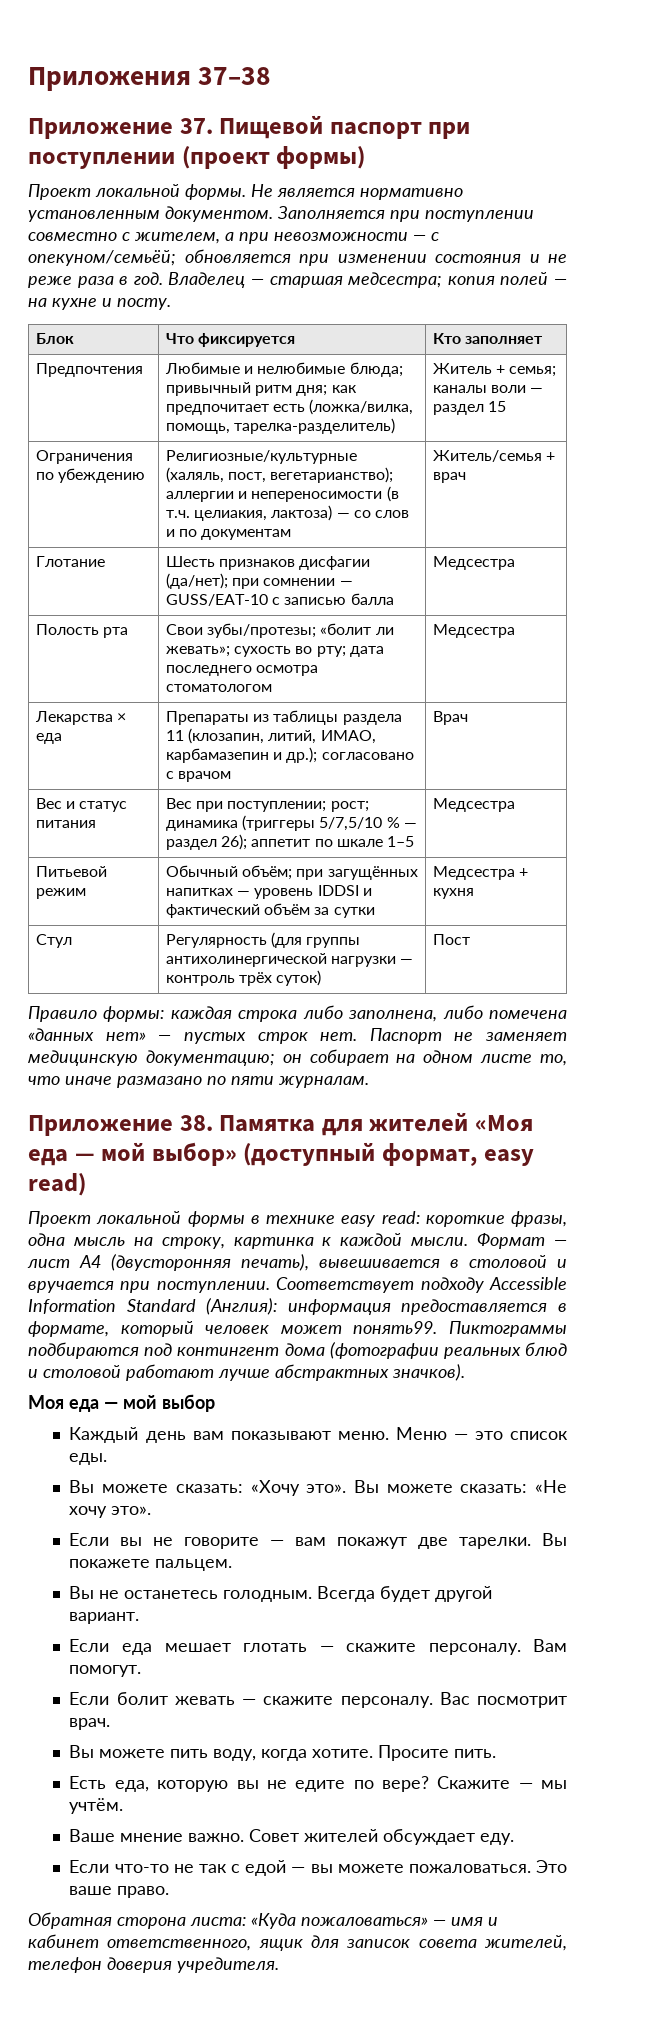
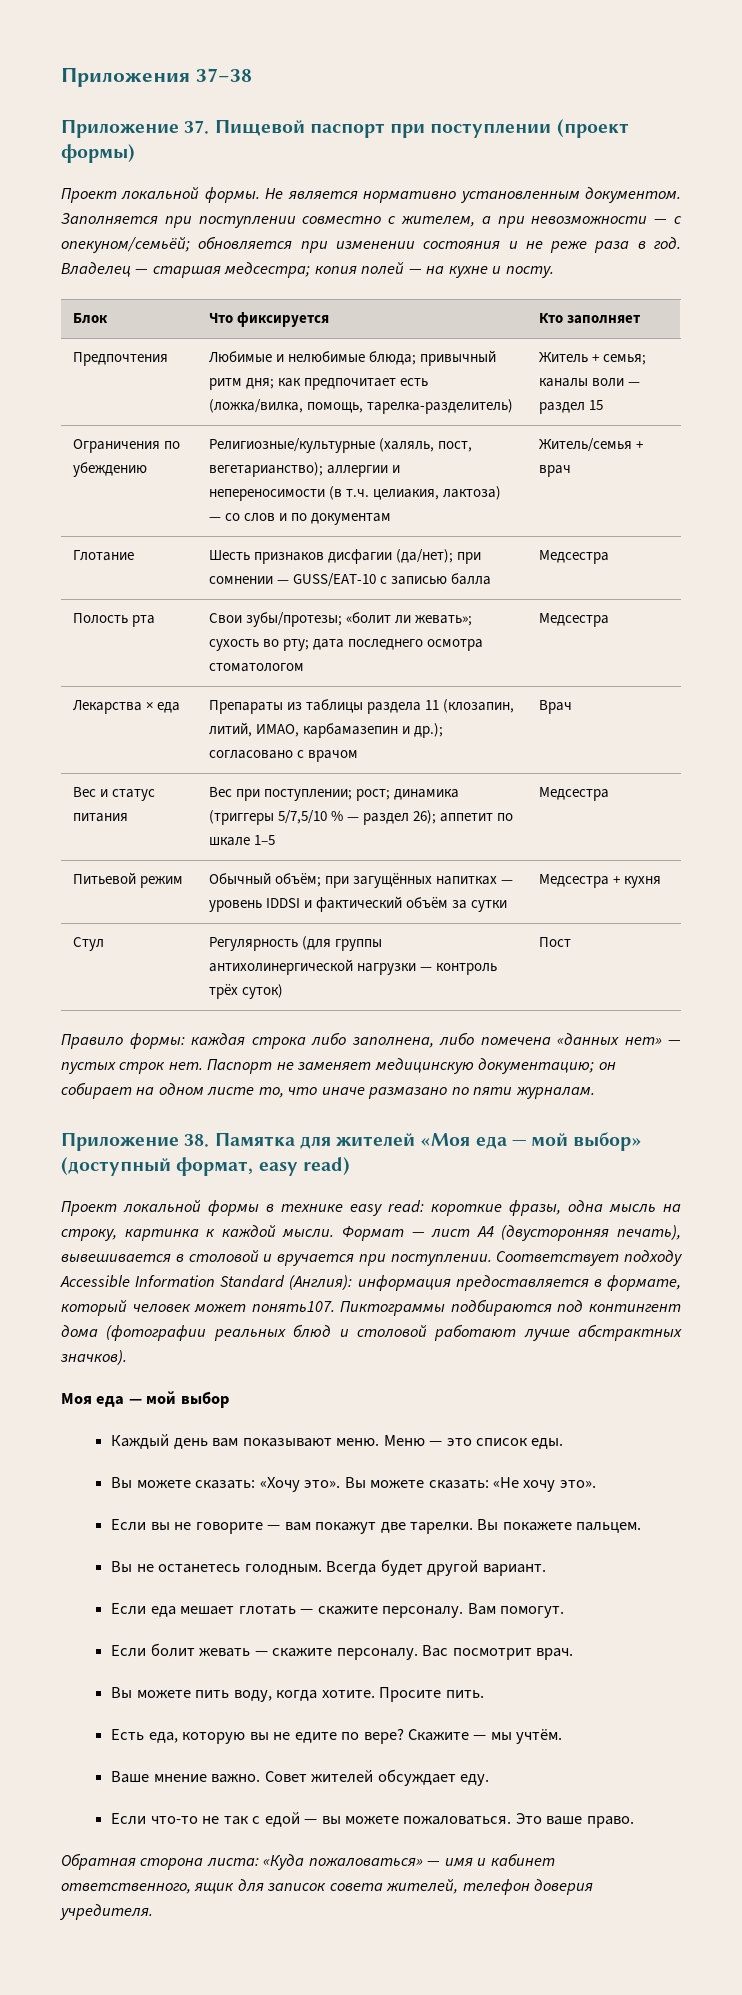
- Соответствует подходу Accessible Information Standard (Англия): информация предоставляется в формате, который человек может понять99.
+ Соответствует подходу Accessible Information Standard (Англия): информация предоставляется в формате, который человек может понять107.

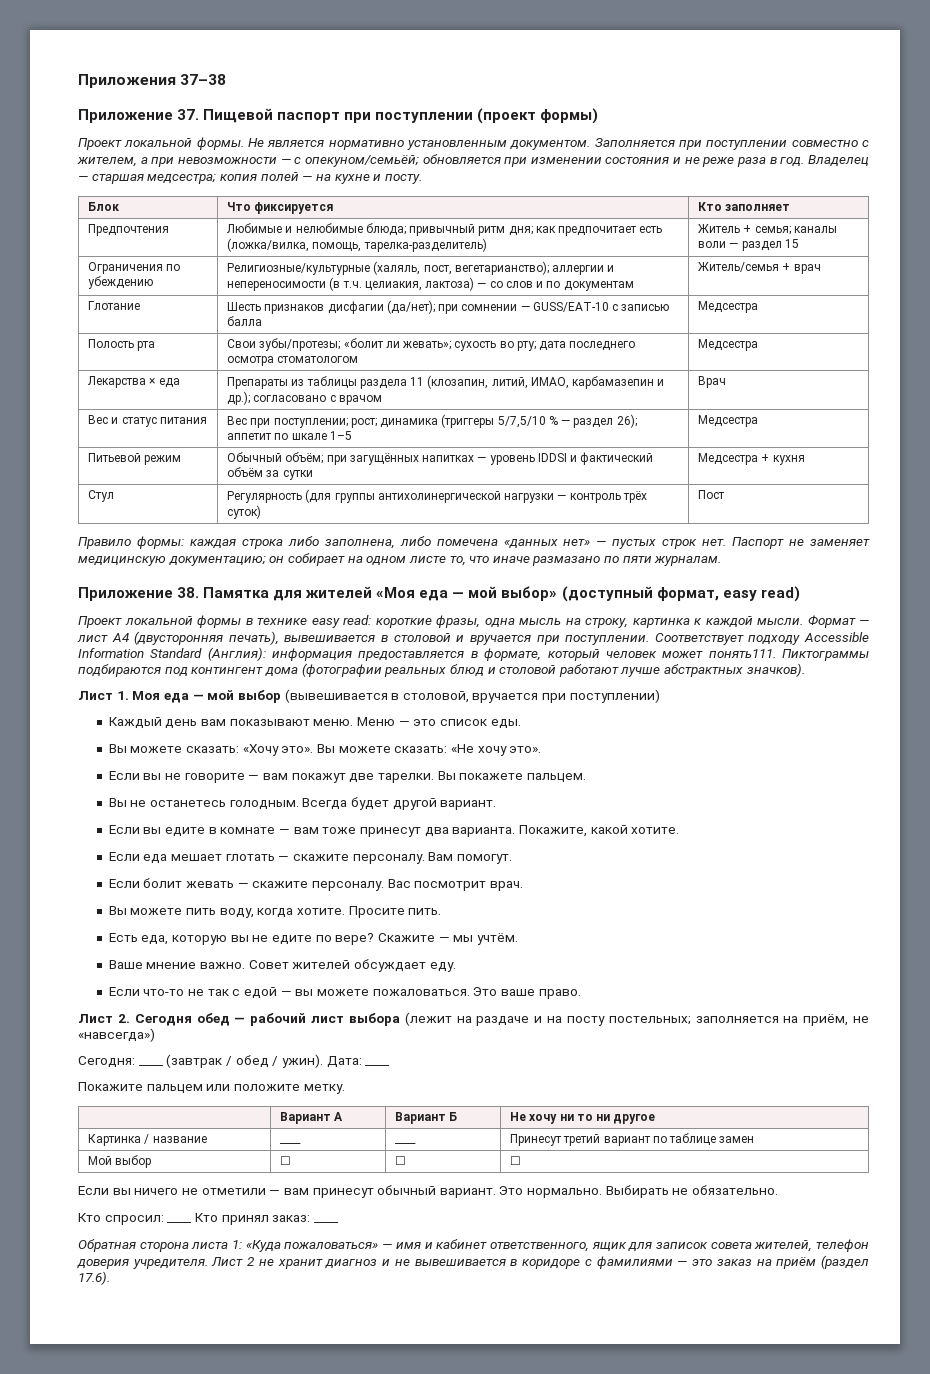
- Соответствует подходу Accessible Information Standard (Англия): информация предоставляется в формате, который человек может понять107.
+ Соответствует подходу Accessible Information Standard (Англия): информация предоставляется в формате, который человек может понять111.
- Моя еда — мой выбор
+ Лист 1. Моя еда — мой выбор (вывешивается в столовой, вручается при поступлении)
+ Если вы едите в комнате — вам тоже принесут два варианта. Покажите, какой хотите.
+ Лист 2. Сегодня обед — рабочий лист выбора (лежит на раздаче и на посту постельных; заполняется на приём, не «навсегда»)
+ Сегодня: ____ (завтрак / обед / ужин). Дата: ____
+ Покажите пальцем или положите метку.
+ | Вариант А | Вариант Б | Не хочу ни то ни другое
+ Картинка / название | ____ | ____ | Принесут третий вариант по таблице замен
+ Мой выбор | ☐ | ☐ | ☐
+ Если вы ничего не отметили — вам принесут обычный вариант. Это нормально. Выбирать не обязательно.
+ Кто спросил: ____ Кто принял заказ: ____
- Обратная сторона листа: «Куда пожаловаться» — имя и кабинет ответственного, ящик для записок совета жителей, телефон доверия учредителя.
+ Обратная сторона листа 1: «Куда пожаловаться» — имя и кабинет ответственного, ящик для записок совета жителей, телефон доверия учредителя.
+ Лист 2 не хранит диагноз и не вывешивается в коридоре с фамилиями — это заказ на приём (раздел 17.6).

